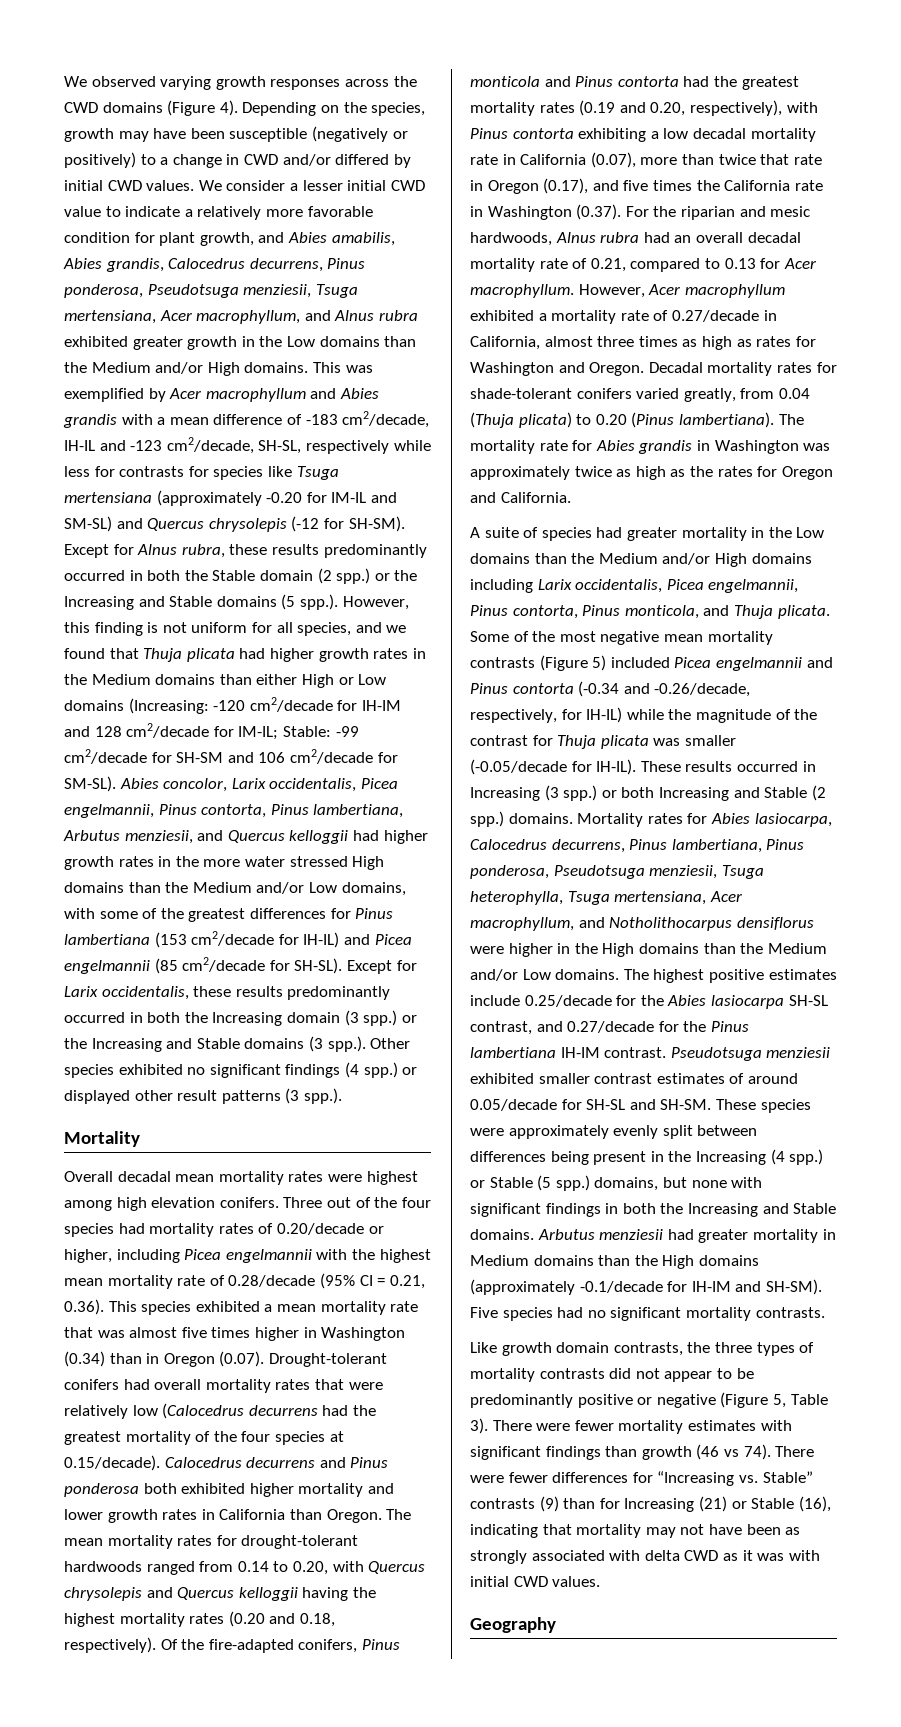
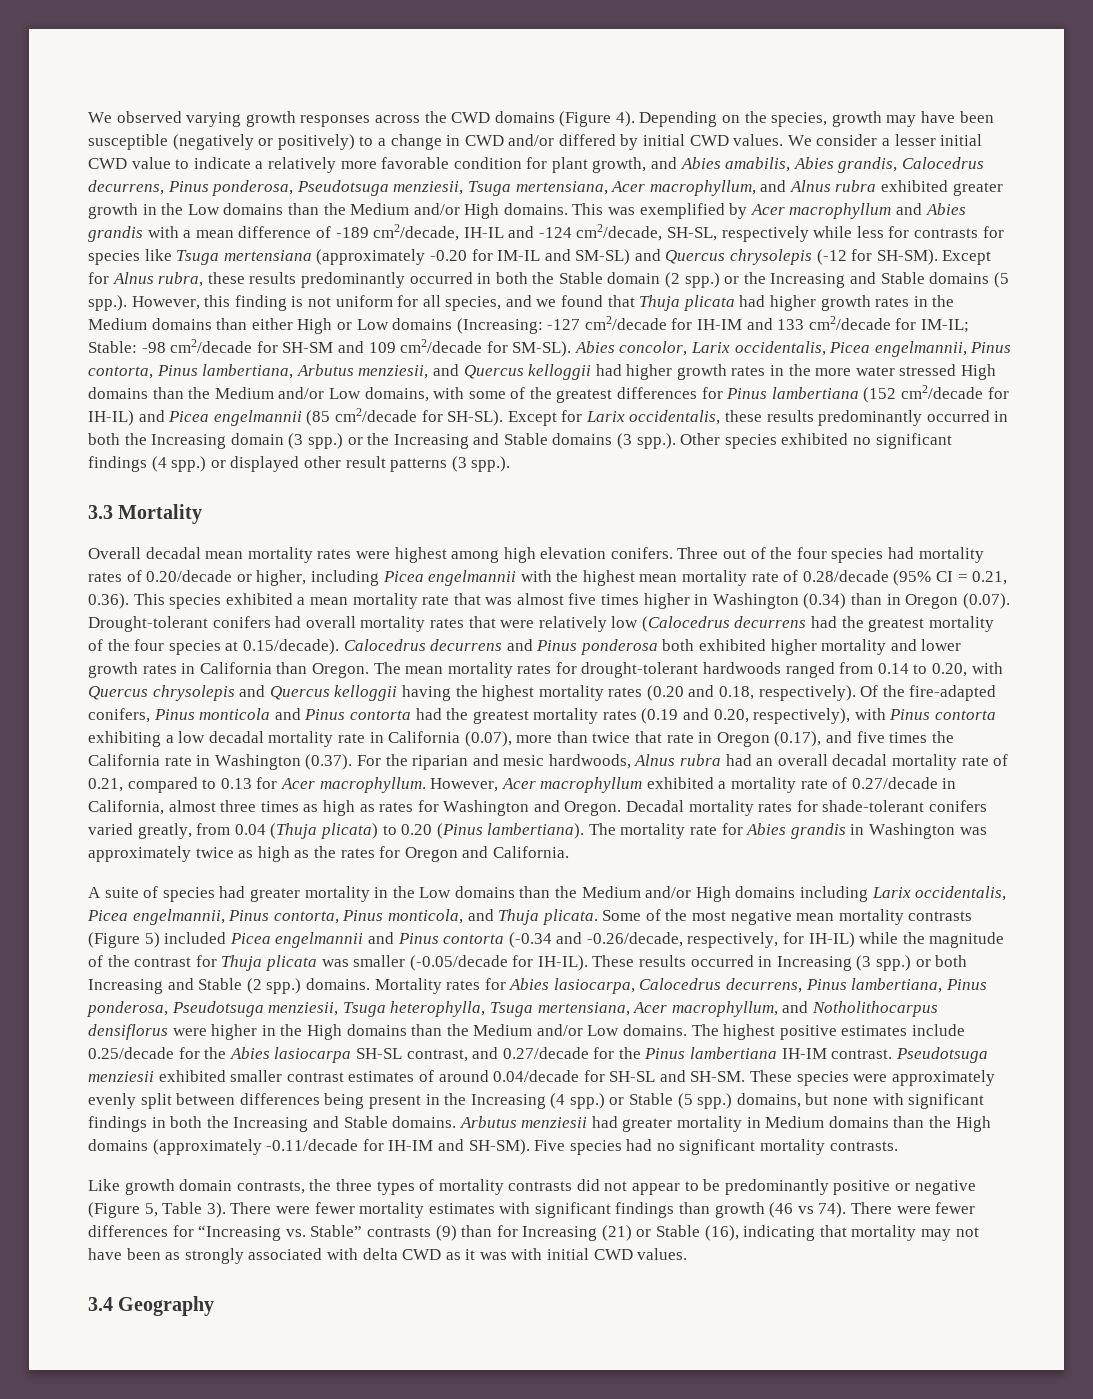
- This was exemplified by Acer macrophyllum and Abies grandis with a mean difference of -183 cm2/decade, IH-IL and -123 cm2/decade, SH-SL, respectively while less for contrasts for species like Tsuga mertensiana (approximately -0.20 for IM-IL and SM-SL) and Quercus chrysolepis (-12 for SH-SM).
+ This was exemplified by Acer macrophyllum and Abies grandis with a mean difference of -189 cm2/decade, IH-IL and -124 cm2/decade, SH-SL, respectively while less for contrasts for species like Tsuga mertensiana (approximately -0.20 for IM-IL and SM-SL) and Quercus chrysolepis (-12 for SH-SM).
- -120 cm2/decade for IH-IM and 128 cm2/decade for IM-IL;
+ -127 cm2/decade for IH-IM and 133 cm2/decade for IM-IL;
- -99 cm2/decade for SH-SM and 106 cm2/decade for SM-SL).
+ -98 cm2/decade for SH-SM and 109 cm2/decade for SM-SL).
- Abies concolor, Larix occidentalis, Picea engelmannii, Pinus contorta, Pinus lambertiana, Arbutus menziesii, and Quercus kelloggii had higher growth rates in the more water stressed High domains than the Medium and/or Low domains, with some of the greatest differences for Pinus lambertiana (153 cm2/decade for IH-IL) and Picea engelmannii (85 cm2/decade for SH-SL).
+ Abies concolor, Larix occidentalis, Picea engelmannii, Pinus contorta, Pinus lambertiana, Arbutus menziesii, and Quercus kelloggii had higher growth rates in the more water stressed High domains than the Medium and/or Low domains, with some of the greatest differences for Pinus lambertiana (152 cm2/decade for IH-IL) and Picea engelmannii (85 cm2/decade for SH-SL).
  Except for Larix occidentalis, these results predominantly occurred in both the Increasing domain (3 spp.) or the Increasing and Stable domains (3 spp.). Other species exhibited no significant findings (4 spp.) or displayed other result patterns (3 spp.).
- Mortality
+ 3.3 Mortality
- Pseudotsuga menziesii exhibited smaller contrast estimates of around 0.05/decade for SH-SL and SH-SM.
+ Pseudotsuga menziesii exhibited smaller contrast estimates of around 0.04/decade for SH-SL and SH-SM.
- Arbutus menziesii had greater mortality in Medium domains than the High domains (approximately -0.1/decade for IH-IM and SH-SM).
+ Arbutus menziesii had greater mortality in Medium domains than the High domains (approximately -0.11/decade for IH-IM and SH-SM).
- Geography
+ 3.4 Geography

